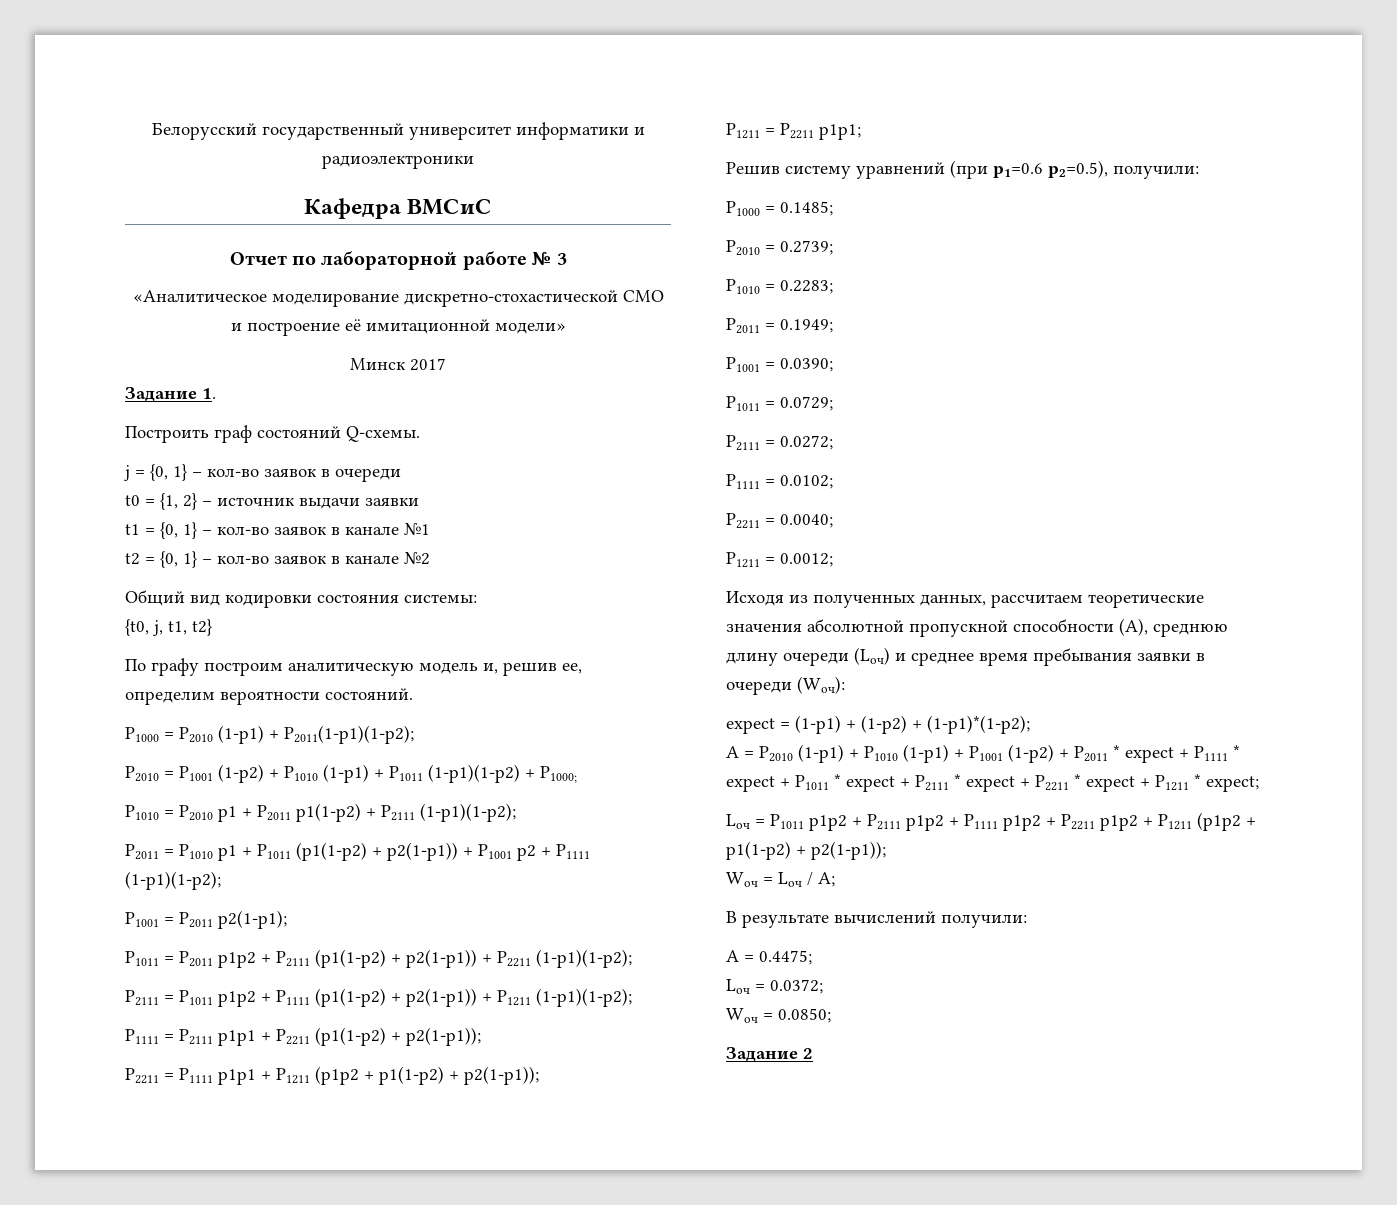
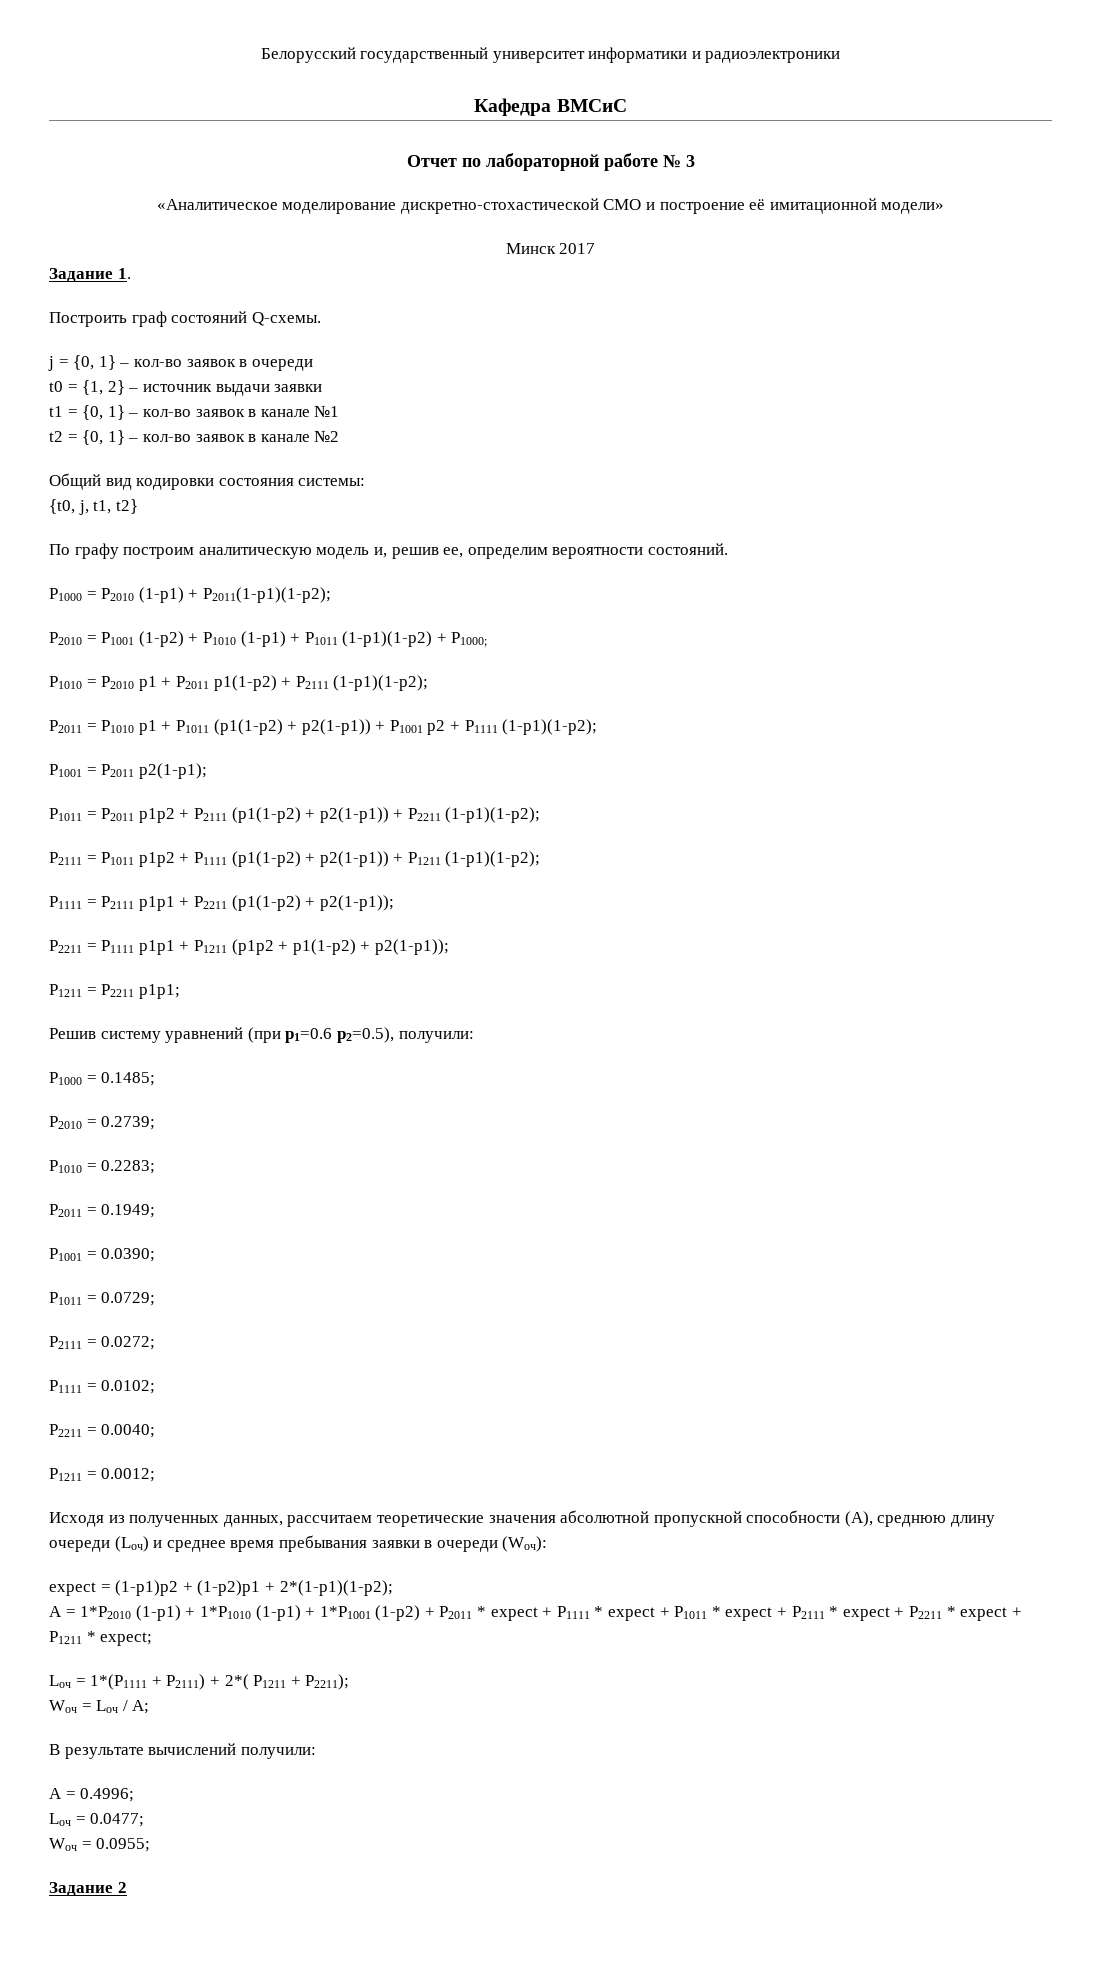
- expect = (1-p1) + (1-p2) + (1-p1)*(1-p2);
- A = P2010 (1-p1) + P1010 (1-p1) + P1001 (1-p2) + P2011 * expect + P1111 * expect + P1011 * expect + P2111 * expect + P2211 * expect + P1211 * expect;
+ expect = (1-p1)p2 + (1-p2)p1 + 2*(1-p1)(1-p2);
+ A = 1*P2010 (1-p1) + 1*P1010 (1-p1) + 1*P1001 (1-p2) + P2011 * expect + P1111 * expect + P1011 * expect + P2111 * expect + P2211 * expect + P1211 * expect;
- Lоч = P1011 p1p2 + P2111 p1p2 + P1111 p1p2 + P2211 p1p2 + P1211 (p1p2 + p1(1-p2) + p2(1-p1));
+ Lоч = 1*(P1111 + P2111) + 2*( P1211 + P2211);
- A = 0.4475;
- Lоч = 0.0372;
- Wоч = 0.0850;
+ A = 0.4996;
+ Lоч = 0.0477;
+ Wоч = 0.0955;

